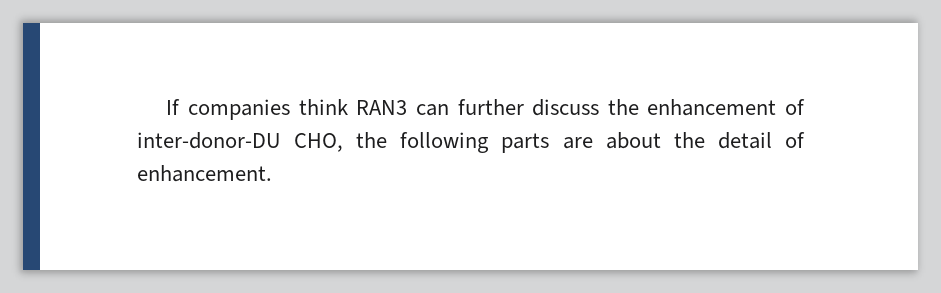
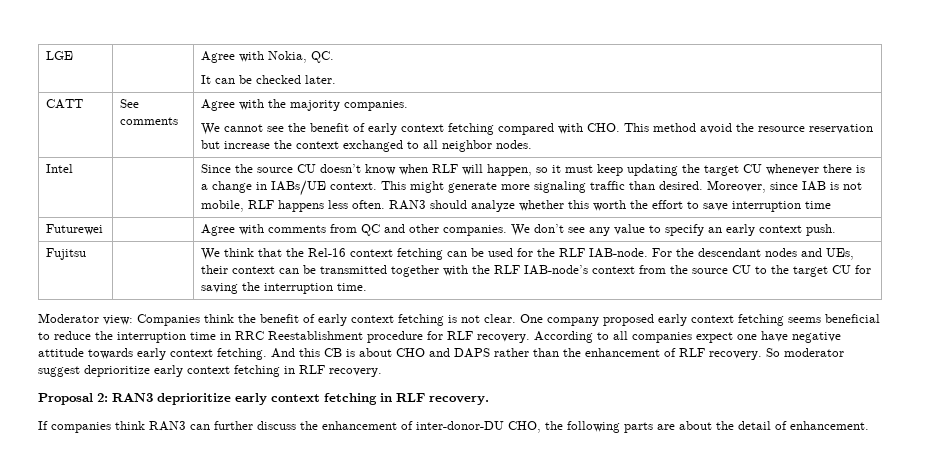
+ LGE | | Agree with Nokia, QC.
+ It can be checked later.
+ CATT | See comments | Agree with the majority companies.
+ We cannot see the benefit of early context fetching compared with CHO. This method avoid the resource reservation but increase the context exchanged to all neighbor nodes.
+ Intel | | Since the source CU doesn’t know when RLF will happen, so it must keep updating the target CU whenever there is a change in IABs/UE context. This might generate more signaling traffic than desired. Moreover, since IAB is not mobile, RLF happens less often. RAN3 should analyze whether this worth the effort to save interruption time
+ Futurewei | | Agree with comments from QC and other companies. We don’t see any value to specify an early context push.
+ Fujitsu | | We think that the Rel-16 context fetching can be used for the RLF IAB-node. For the descendant nodes and UEs, their context can be transmitted together with the RLF IAB-node’s context from the source CU to the target CU for saving the interruption time.
+ Moderator view: Companies think the benefit of early context fetching is not clear. One company proposed early context fetching seems beneficial to reduce the interruption time in RRC Reestablishment procedure for RLF recovery. According to all companies expect one have negative attitude towards early context fetching. And this CB is about CHO and DAPS rather than the enhancement of RLF recovery. So moderator suggest deprioritize early context fetching in RLF recovery.
+ Proposal 2: RAN3 deprioritize early context fetching in RLF recovery.

